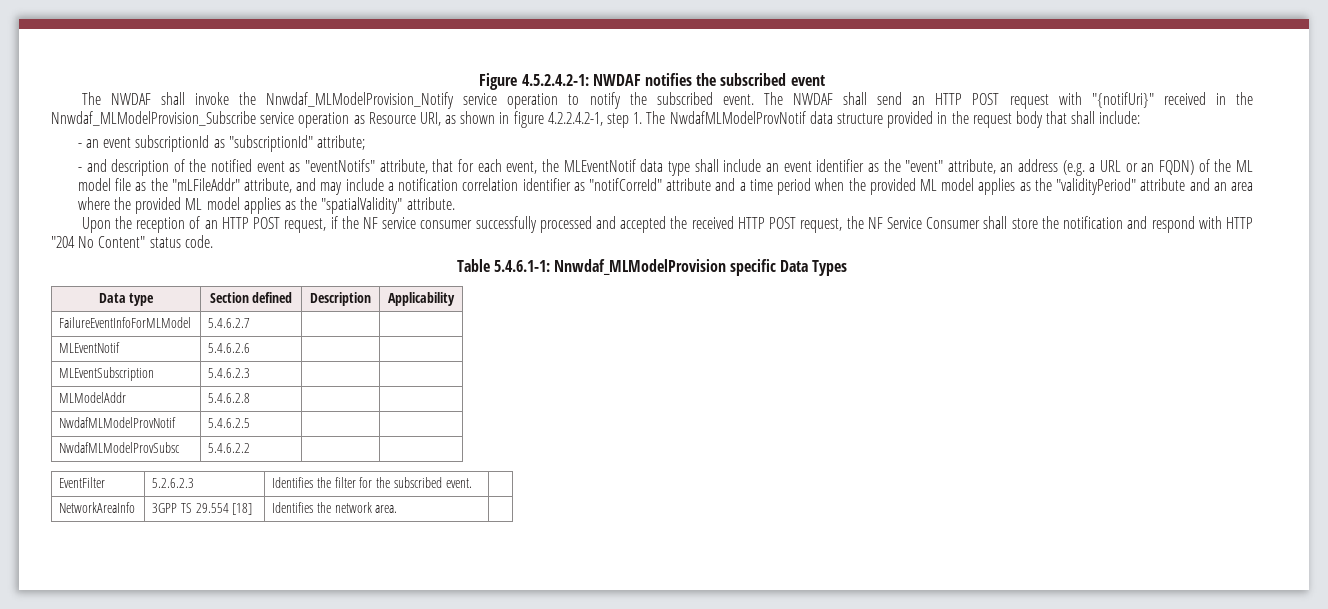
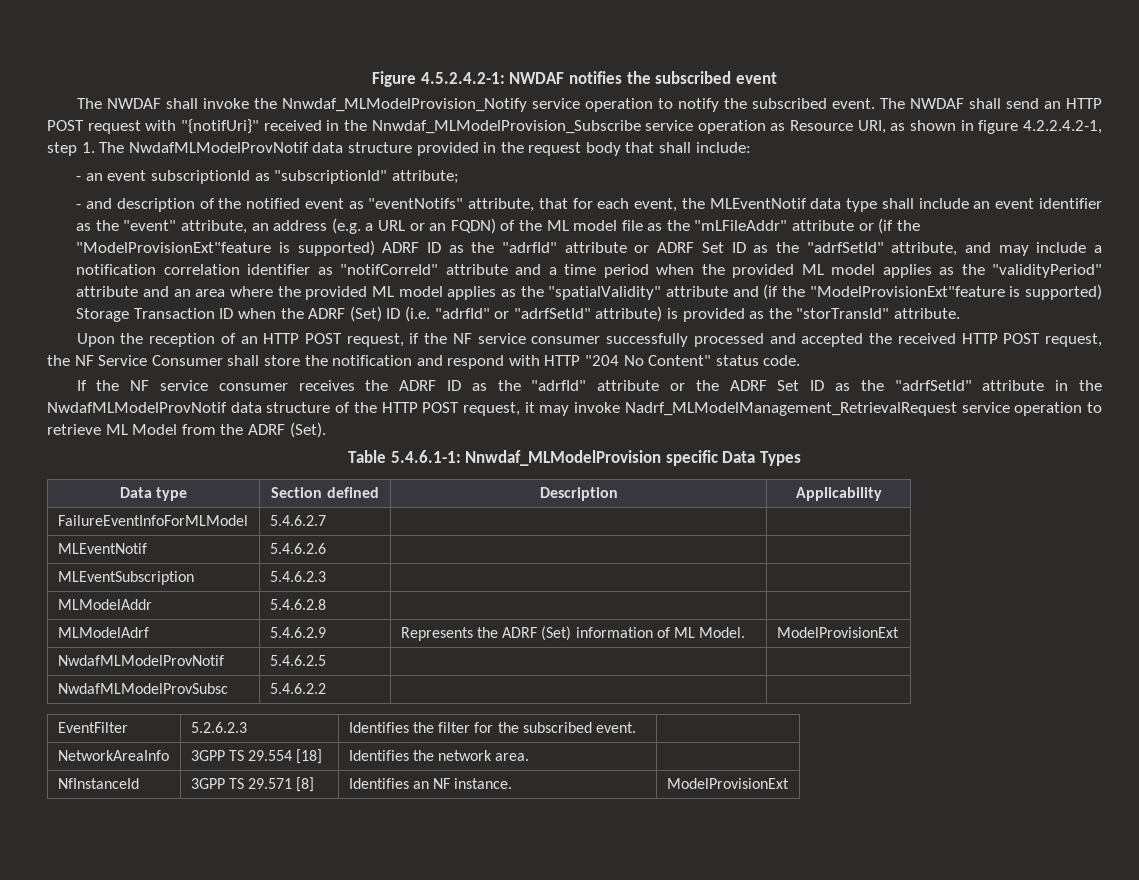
- - and description of the notified event as "eventNotifs" attribute, that for each event, the MLEventNotif data type shall include an event identifier as the "event" attribute, an address (e.g. a URL or an FQDN) of the ML model file as the "mLFileAddr" attribute, and may include a notification correlation identifier as "notifCorreId" attribute and a time period when the provided ML model applies as the "validityPeriod" attribute and an area where the provided ML model applies as the "spatialValidity" attribute.
+ - and description of the notified event as "eventNotifs" attribute, that for each event, the MLEventNotif data type shall include an event identifier as the "event" attribute, an address (e.g. a URL or an FQDN) of the ML model file as the "mLFileAddr" attribute or (if the "ModelProvisionExt"feature is supported) ADRF ID as the "adrfId" attribute or ADRF Set ID as the "adrfSetId" attribute, and may include a notification correlation identifier as "notifCorreId" attribute and a time period when the provided ML model applies as the "validityPeriod" attribute and an area where the provided ML model applies as the "spatialValidity" attribute and (if the "ModelProvisionExt"feature is supported) Storage Transaction ID when the ADRF (Set) ID (i.e. "adrfId" or "adrfSetId" attribute) is provided as the "storTransId" attribute.
+ If the NF service consumer receives the ADRF ID as the "adrfId" attribute or the ADRF Set ID as the "adrfSetId" attribute in the NwdafMLModelProvNotif data structure of the HTTP POST request, it may invoke Nadrf_MLModelManagement_RetrievalRequest service operation to retrieve ML Model from the ADRF (Set).
+ MLModelAdrf | 5.4.6.2.9 | Represents the ADRF (Set) information of ML Model. | ModelProvisionExt
+ NfInstanceId | 3GPP TS 29.571 [8] | Identifies an NF instance. | ModelProvisionExt

